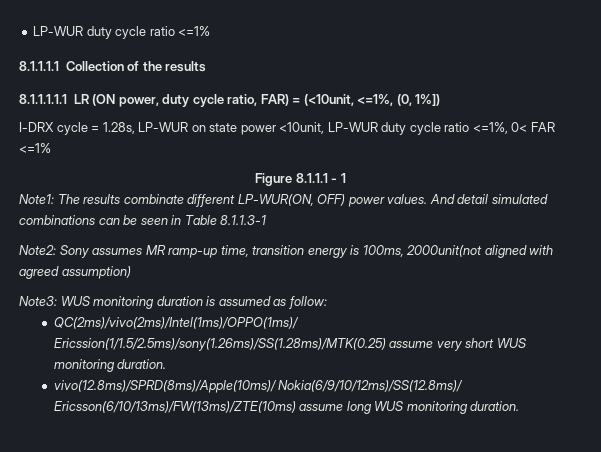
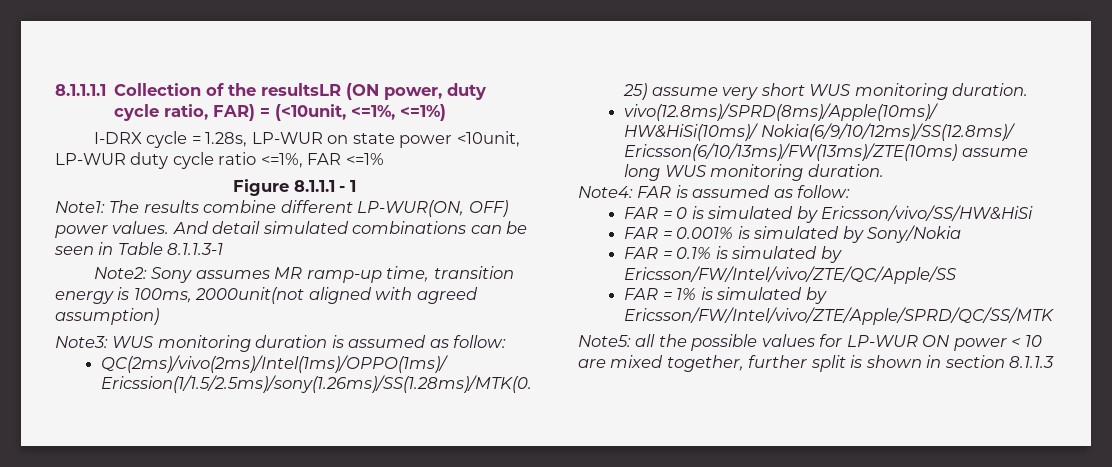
- LP-WUR duty cycle ratio <=1%
- 8.1.1.1.1 Collection of the results
- 8.1.1.1.1.1 LR (ON power, duty cycle ratio, FAR) = (<10unit, <=1%, (0, 1%])
+ 8.1.1.1.1 Collection of the resultsLR (ON power, duty cycle ratio, FAR) = (<10unit, <=1%, <=1%)
- I-DRX cycle = 1.28s, LP-WUR on state power <10unit, LP-WUR duty cycle ratio <=1%, 0< FAR <=1%
+ I-DRX cycle = 1.28s, LP-WUR on state power <10unit, LP-WUR duty cycle ratio <=1%, FAR <=1%
- Note1: The results combinate different LP-WUR(ON, OFF) power values.
+ Note1: The results combine different LP-WUR(ON, OFF) power values.
- vivo(12.8ms)/SPRD(8ms)/Apple(10ms)/ Nokia(6/9/10/12ms)/SS(12.8ms)/ Ericsson(6/10/13ms)/FW(13ms)/ZTE(10ms) assume long WUS monitoring duration.
+ vivo(12.8ms)/SPRD(8ms)/Apple(10ms)/ HW&HiSi(10ms)/ Nokia(6/9/10/12ms)/SS(12.8ms)/ Ericsson(6/10/13ms)/FW(13ms)/ZTE(10ms) assume long WUS monitoring duration.
+ Note4: FAR is assumed as follow:
+ FAR = 0 is simulated by Ericsson/vivo/SS/HW&HiSi
+ FAR = 0.001% is simulated by Sony/Nokia
+ FAR = 0.1% is simulated by Ericsson/FW/Intel/vivo/ZTE/QC/Apple/SS
+ FAR = 1% is simulated by Ericsson/FW/Intel/vivo/ZTE/Apple/SPRD/QC/SS/MTK
+ Note5: all the possible values for LP-WUR ON power < 10 are mixed together, further split is shown in section 8.1.1.3

